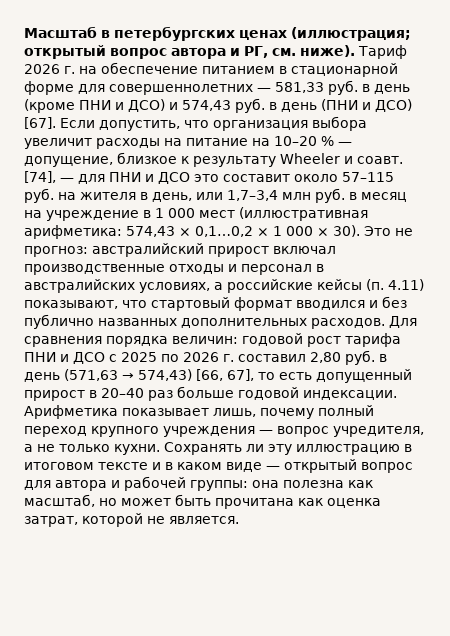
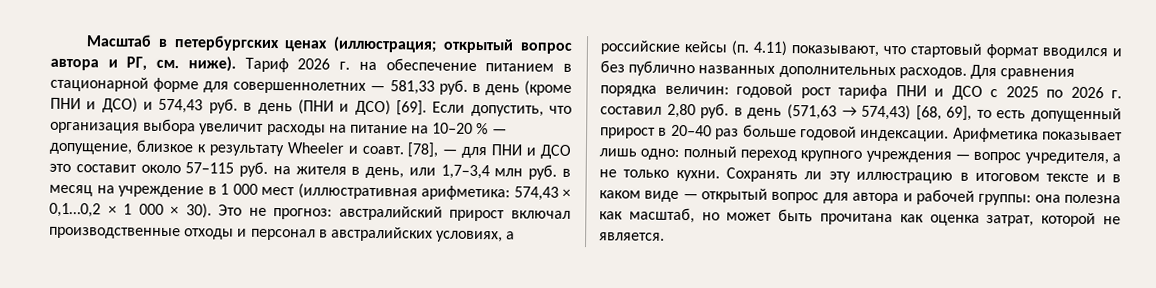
- Тариф 2026 г. на обеспечение питанием в стационарной форме для совершеннолетних — 581,33 руб. в день (кроме ПНИ и ДСО) и 574,43 руб. в день (ПНИ и ДСО) [67].
+ Тариф 2026 г. на обеспечение питанием в стационарной форме для совершеннолетних — 581,33 руб. в день (кроме ПНИ и ДСО) и 574,43 руб. в день (ПНИ и ДСО) [69].
- [74], — для ПНИ и ДСО это составит около 57–115 руб. на жителя в день, или 1,7–3,4 млн руб. в месяц на учреждение в 1 000 мест (иллюстративная арифметика: 574,43 × 0,1…0,2 × 1 000 × 30).
+ [78], — для ПНИ и ДСО это составит около 57–115 руб. на жителя в день, или 1,7–3,4 млн руб. в месяц на учреждение в 1 000 мест (иллюстративная арифметика: 574,43 × 0,1…0,2 × 1 000 × 30).
- Для сравнения порядка величин: годовой рост тарифа ПНИ и ДСО с 2025 по 2026 г. составил 2,80 руб. в день (571,63 → 574,43) [66, 67], то есть допущенный прирост в 20–40 раз больше годовой индексации.
+ Для сравнения порядка величин: годовой рост тарифа ПНИ и ДСО с 2025 по 2026 г. составил 2,80 руб. в день (571,63 → 574,43) [68, 69], то есть допущенный прирост в 20–40 раз больше годовой индексации.
- Арифметика показывает лишь, почему полный переход крупного учреждения — вопрос учредителя, а не только кухни.
+ Арифметика показывает лишь одно: полный переход крупного учреждения — вопрос учредителя, а не только кухни.

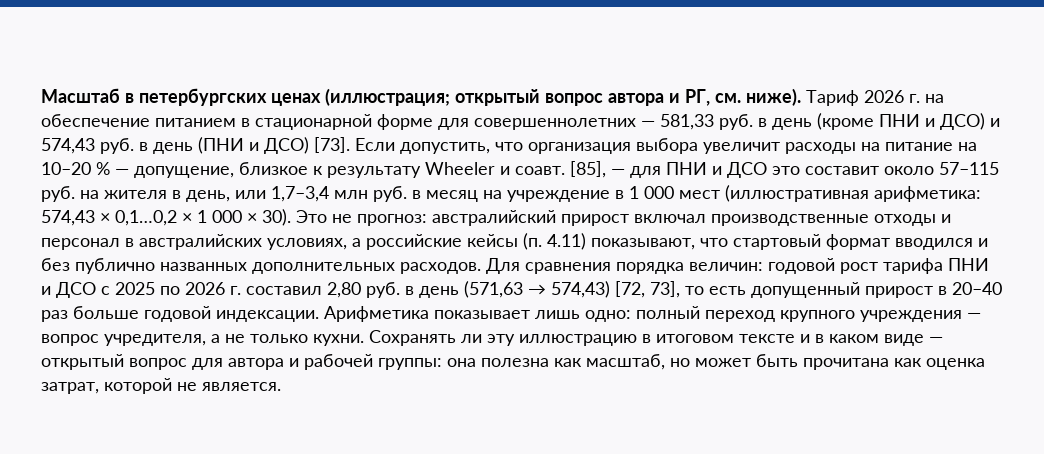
- Тариф 2026 г. на обеспечение питанием в стационарной форме для совершеннолетних — 581,33 руб. в день (кроме ПНИ и ДСО) и 574,43 руб. в день (ПНИ и ДСО) [69].
+ Тариф 2026 г. на обеспечение питанием в стационарной форме для совершеннолетних — 581,33 руб. в день (кроме ПНИ и ДСО) и 574,43 руб. в день (ПНИ и ДСО) [73].
- [78], — для ПНИ и ДСО это составит около 57–115 руб. на жителя в день, или 1,7–3,4 млн руб. в месяц на учреждение в 1 000 мест (иллюстративная арифметика: 574,43 × 0,1…0,2 × 1 000 × 30).
+ [85], — для ПНИ и ДСО это составит около 57–115 руб. на жителя в день, или 1,7–3,4 млн руб. в месяц на учреждение в 1 000 мест (иллюстративная арифметика: 574,43 × 0,1…0,2 × 1 000 × 30).
- Для сравнения порядка величин: годовой рост тарифа ПНИ и ДСО с 2025 по 2026 г. составил 2,80 руб. в день (571,63 → 574,43) [68, 69], то есть допущенный прирост в 20–40 раз больше годовой индексации.
+ Для сравнения порядка величин: годовой рост тарифа ПНИ и ДСО с 2025 по 2026 г. составил 2,80 руб. в день (571,63 → 574,43) [72, 73], то есть допущенный прирост в 20–40 раз больше годовой индексации.

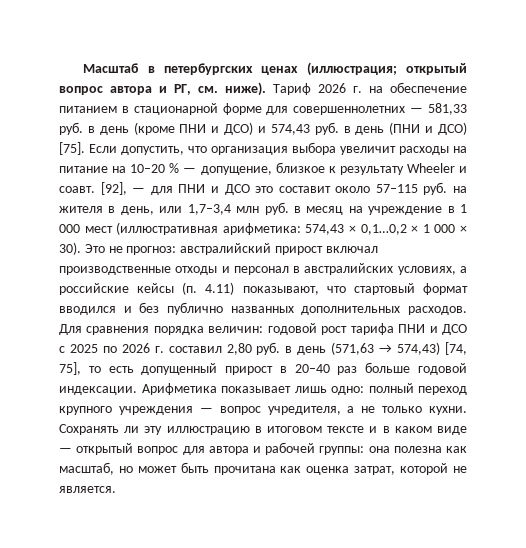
- Тариф 2026 г. на обеспечение питанием в стационарной форме для совершеннолетних — 581,33 руб. в день (кроме ПНИ и ДСО) и 574,43 руб. в день (ПНИ и ДСО) [73].
+ Тариф 2026 г. на обеспечение питанием в стационарной форме для совершеннолетних — 581,33 руб. в день (кроме ПНИ и ДСО) и 574,43 руб. в день (ПНИ и ДСО) [75].
- [85], — для ПНИ и ДСО это составит около 57–115 руб. на жителя в день, или 1,7–3,4 млн руб. в месяц на учреждение в 1 000 мест (иллюстративная арифметика: 574,43 × 0,1…0,2 × 1 000 × 30).
+ [92], — для ПНИ и ДСО это составит около 57–115 руб. на жителя в день, или 1,7–3,4 млн руб. в месяц на учреждение в 1 000 мест (иллюстративная арифметика: 574,43 × 0,1…0,2 × 1 000 × 30).
- Для сравнения порядка величин: годовой рост тарифа ПНИ и ДСО с 2025 по 2026 г. составил 2,80 руб. в день (571,63 → 574,43) [72, 73], то есть допущенный прирост в 20–40 раз больше годовой индексации.
+ Для сравнения порядка величин: годовой рост тарифа ПНИ и ДСО с 2025 по 2026 г. составил 2,80 руб. в день (571,63 → 574,43) [74, 75], то есть допущенный прирост в 20–40 раз больше годовой индексации.

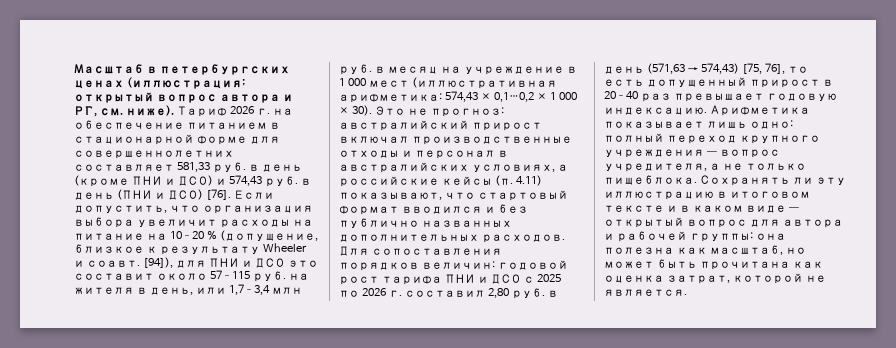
- Тариф 2026 г. на обеспечение питанием в стационарной форме для совершеннолетних — 581,33 руб. в день (кроме ПНИ и ДСО) и 574,43 руб. в день (ПНИ и ДСО) [75].
+ Тариф 2026 г. на обеспечение питанием в стационарной форме для совершеннолетних составляет 581,33 руб. в день (кроме ПНИ и ДСО) и 574,43 руб. в день (ПНИ и ДСО) [76].
- Если допустить, что организация выбора увеличит расходы на питание на 10–20 % — допущение, близкое к результату Wheeler и соавт.
+ Если допустить, что организация выбора увеличит расходы на питание на 10–20 % (допущение, близкое к результату Wheeler и соавт.
- [92], — для ПНИ и ДСО это составит около 57–115 руб. на жителя в день, или 1,7–3,4 млн руб. в месяц на учреждение в 1 000 мест (иллюстративная арифметика: 574,43 × 0,1…0,2 × 1 000 × 30).
+ [94]), для ПНИ и ДСО это составит около 57–115 руб. на жителя в день, или 1,7–3,4 млн руб. в месяц на учреждение в 1 000 мест (иллюстративная арифметика: 574,43 × 0,1…0,2 × 1 000 × 30).
- Для сравнения порядка величин: годовой рост тарифа ПНИ и ДСО с 2025 по 2026 г. составил 2,80 руб. в день (571,63 → 574,43) [74, 75], то есть допущенный прирост в 20–40 раз больше годовой индексации.
+ Для сопоставления порядков величин: годовой рост тарифа ПНИ и ДСО с 2025 по 2026 г. составил 2,80 руб. в день (571,63 → 574,43) [75, 76], то есть допущенный прирост в 20–40 раз превышает годовую индексацию.
- Арифметика показывает лишь одно: полный переход крупного учреждения — вопрос учредителя, а не только кухни.
+ Арифметика показывает лишь одно: полный переход крупного учреждения — вопрос учредителя, а не только пищеблока.

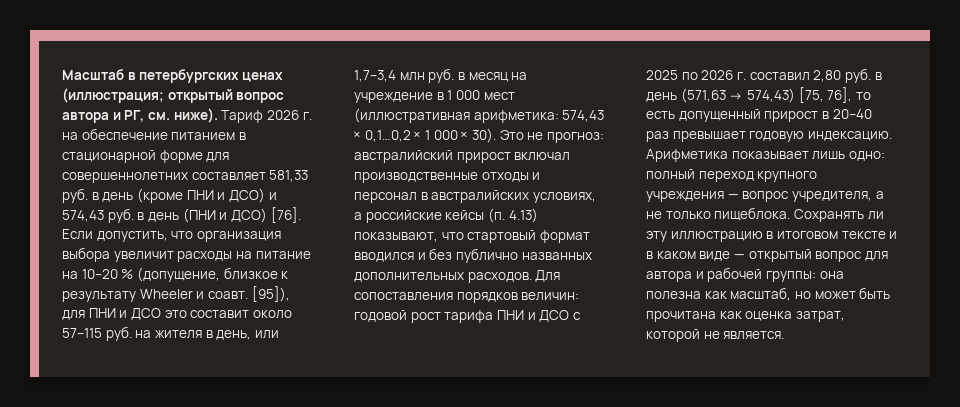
- [94]), для ПНИ и ДСО это составит около 57–115 руб. на жителя в день, или 1,7–3,4 млн руб. в месяц на учреждение в 1 000 мест (иллюстративная арифметика: 574,43 × 0,1…0,2 × 1 000 × 30).
+ [95]), для ПНИ и ДСО это составит около 57–115 руб. на жителя в день, или 1,7–3,4 млн руб. в месяц на учреждение в 1 000 мест (иллюстративная арифметика: 574,43 × 0,1…0,2 × 1 000 × 30).
- Это не прогноз: австралийский прирост включал производственные отходы и персонал в австралийских условиях, а российские кейсы (п. 4.11) показывают, что стартовый формат вводился и без публично названных дополнительных расходов.
+ Это не прогноз: австралийский прирост включал производственные отходы и персонал в австралийских условиях, а российские кейсы (п. 4.13) показывают, что стартовый формат вводился и без публично названных дополнительных расходов.

